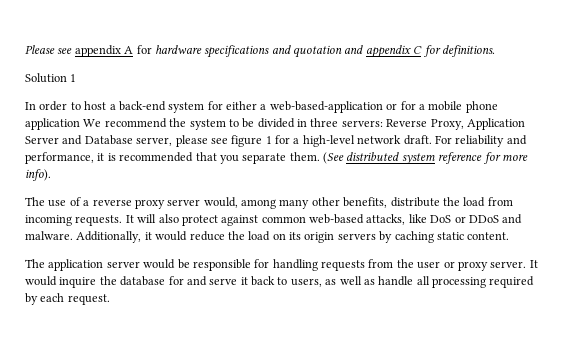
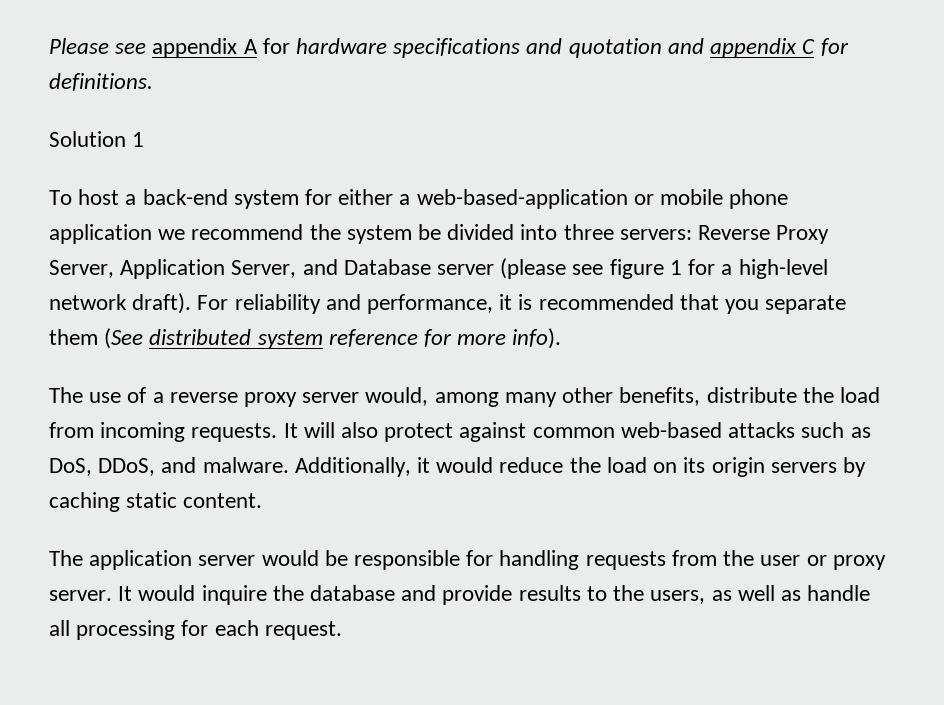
- In order to host a back-end system for either a web-based-application or for a mobile phone application We recommend the system to be divided in three servers: Reverse Proxy, Application Server and Database server, please see figure 1 for a high-level network draft.
+ To host a back-end system for either a web-based-application or mobile phone application we recommend the system be divided into three servers: Reverse Proxy Server, Application Server, and Database server (please see figure 1 for a high-level network draft).
- For reliability and performance, it is recommended that you separate them. (See distributed system reference for more info).
+ For reliability and performance, it is recommended that you separate them (See distributed system reference for more info).
- It will also protect against common web-based attacks, like DoS or DDoS and malware.
+ It will also protect against common web-based attacks such as DoS, DDoS, and malware.
- It would inquire the database for and serve it back to users, as well as handle all processing required by each request.
+ It would inquire the database and provide results to the users, as well as handle all processing for each request.

